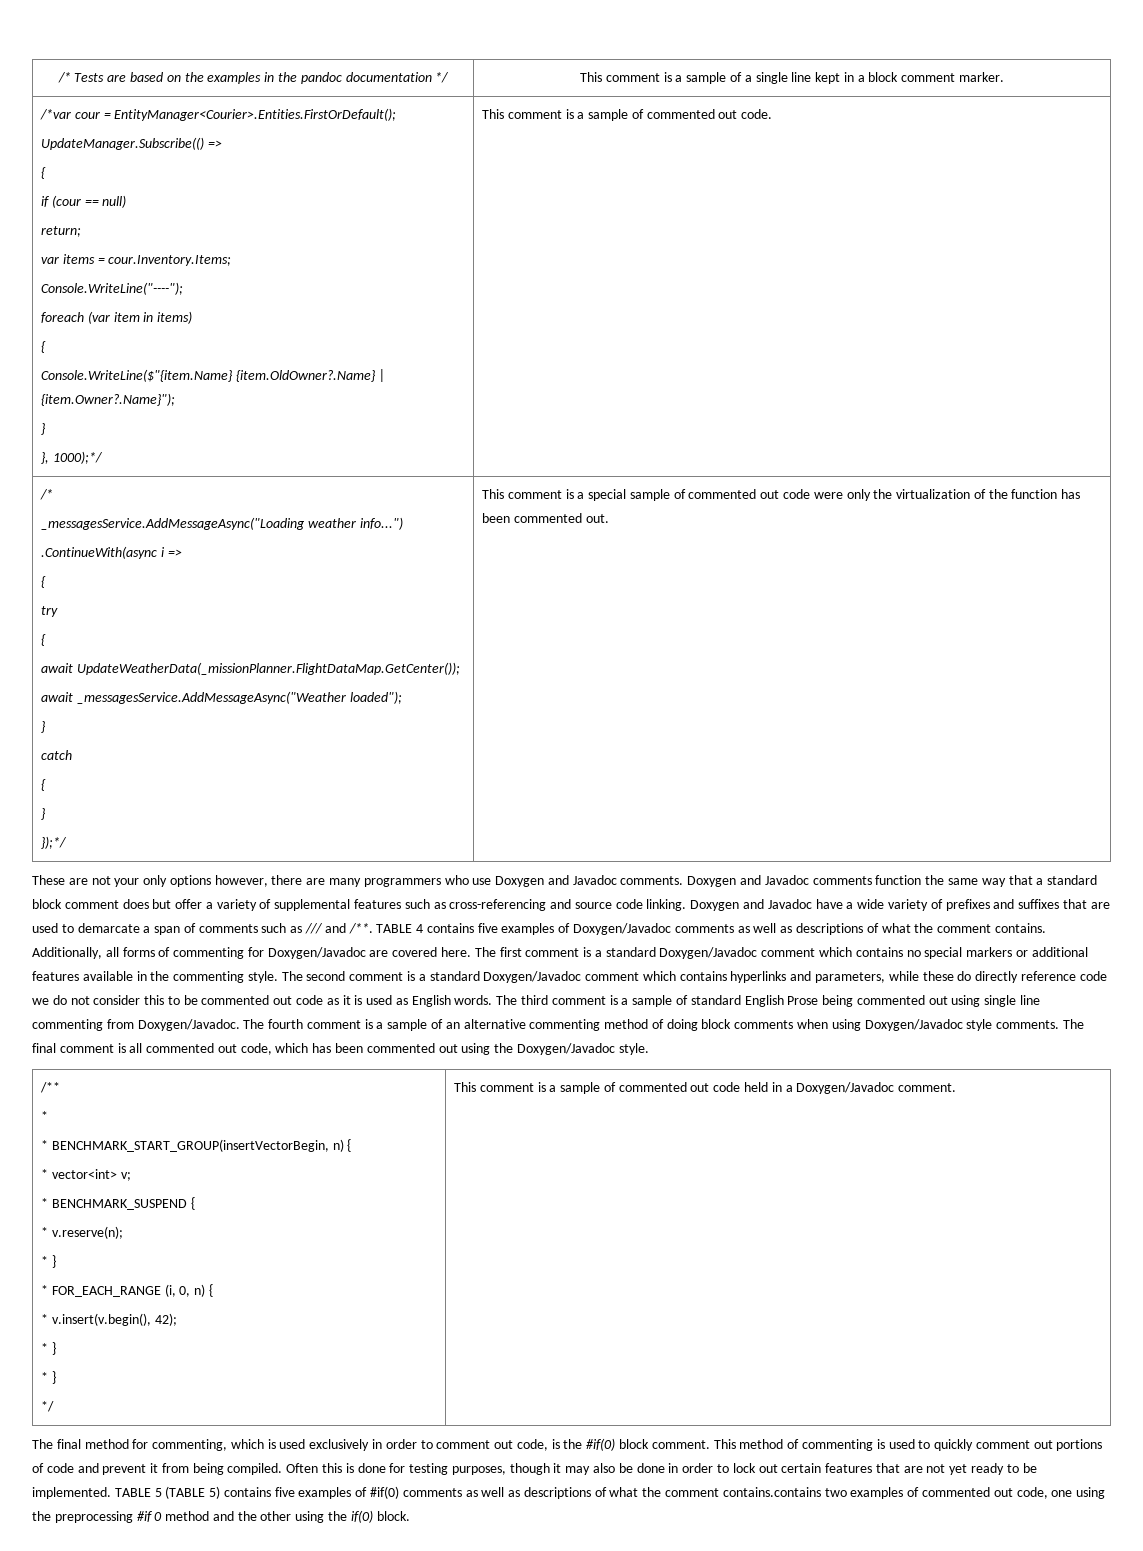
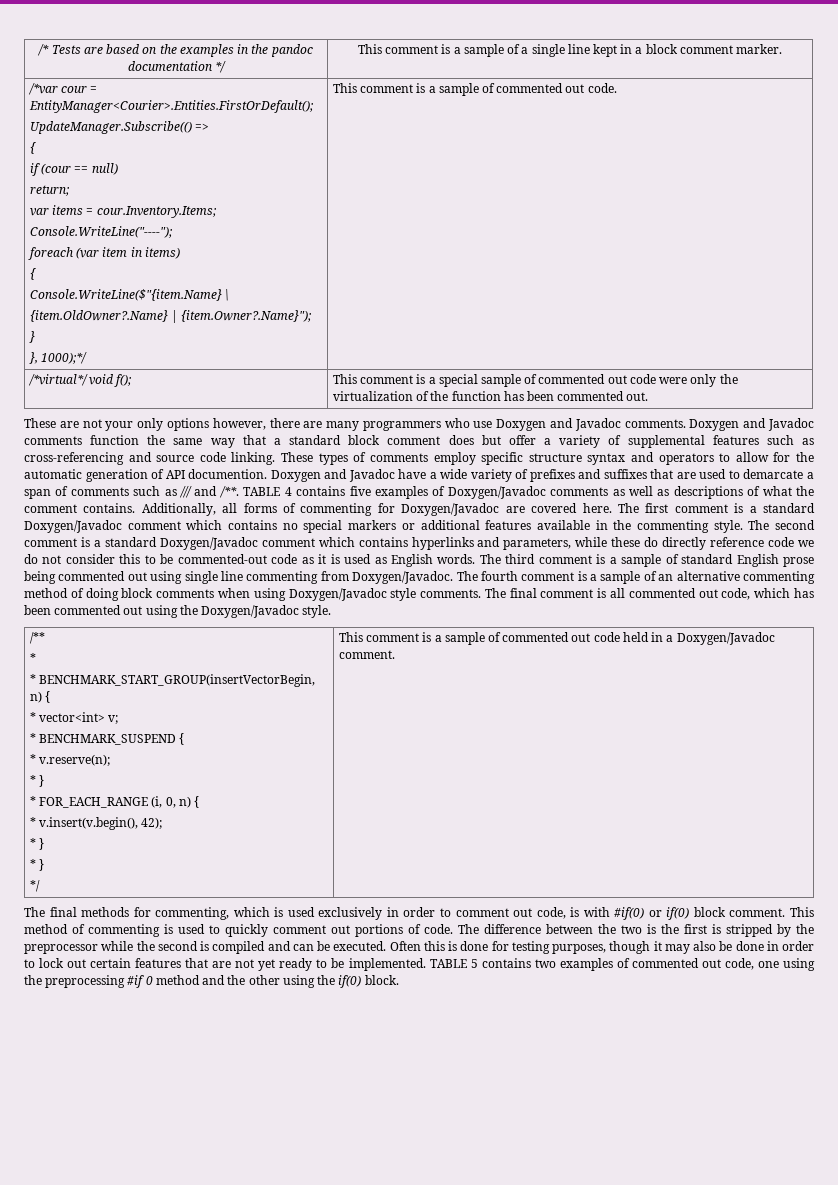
  /*var cour = EntityManager<Courier>.Entities.FirstOrDefault();
  UpdateManager.Subscribe(() =>
  {
  if (cour == null)
  return;
  var items = cour.Inventory.Items;
  Console.WriteLine("----");
  foreach (var item in items)
  {
- Console.WriteLine($"{item.Name} {item.OldOwner?.Name} | {item.Owner?.Name}");
+ Console.WriteLine($"{item.Name} \
+ {item.OldOwner?.Name} | {item.Owner?.Name}");
  }
  }, 1000);*/ | This comment is a sample of commented out code.
- /*
- _messagesService.AddMessageAsync("Loading weather info...")
- .ContinueWith(async i =>
- {
- try
- {
- await UpdateWeatherData(_missionPlanner.FlightDataMap.GetCenter());
- await _messagesService.AddMessageAsync("Weather loaded");
- }
- catch
- {
- }
- });*/
+ /*virtual*/ void f();
+ These types of comments employ specific structure syntax and operators to allow for the automatic generation of API documention.
- The second comment is a standard Doxygen/Javadoc comment which contains hyperlinks and parameters, while these do directly reference code we do not consider this to be commented out code as it is used as English words.
+ The second comment is a standard Doxygen/Javadoc comment which contains hyperlinks and parameters, while these do directly reference code we do not consider this to be commented-out code as it is used as English words.
- The third comment is a sample of standard English Prose being commented out using single line commenting from Doxygen/Javadoc.
+ The third comment is a sample of standard English prose being commented out using single line commenting from Doxygen/Javadoc.
- The final method for commenting, which is used exclusively in order to comment out code, is the #if(0) block comment.
+ The final methods for commenting, which is used exclusively in order to comment out code, is with #if(0) or if(0) block comment.
- This method of commenting is used to quickly comment out portions of code and prevent it from being compiled.
+ This method of commenting is used to quickly comment out portions of code. The difference between the two is the first is stripped by the preprocessor while the second is compiled and can be executed.
- TABLE 5 (TABLE 5) contains five examples of #if(0) comments as well as descriptions of what the comment contains.contains two examples of commented out code, one using the preprocessing #if 0 method and the other using the if(0) block.
+ TABLE 5 contains two examples of commented out code, one using the preprocessing #if 0 method and the other using the if(0) block.

